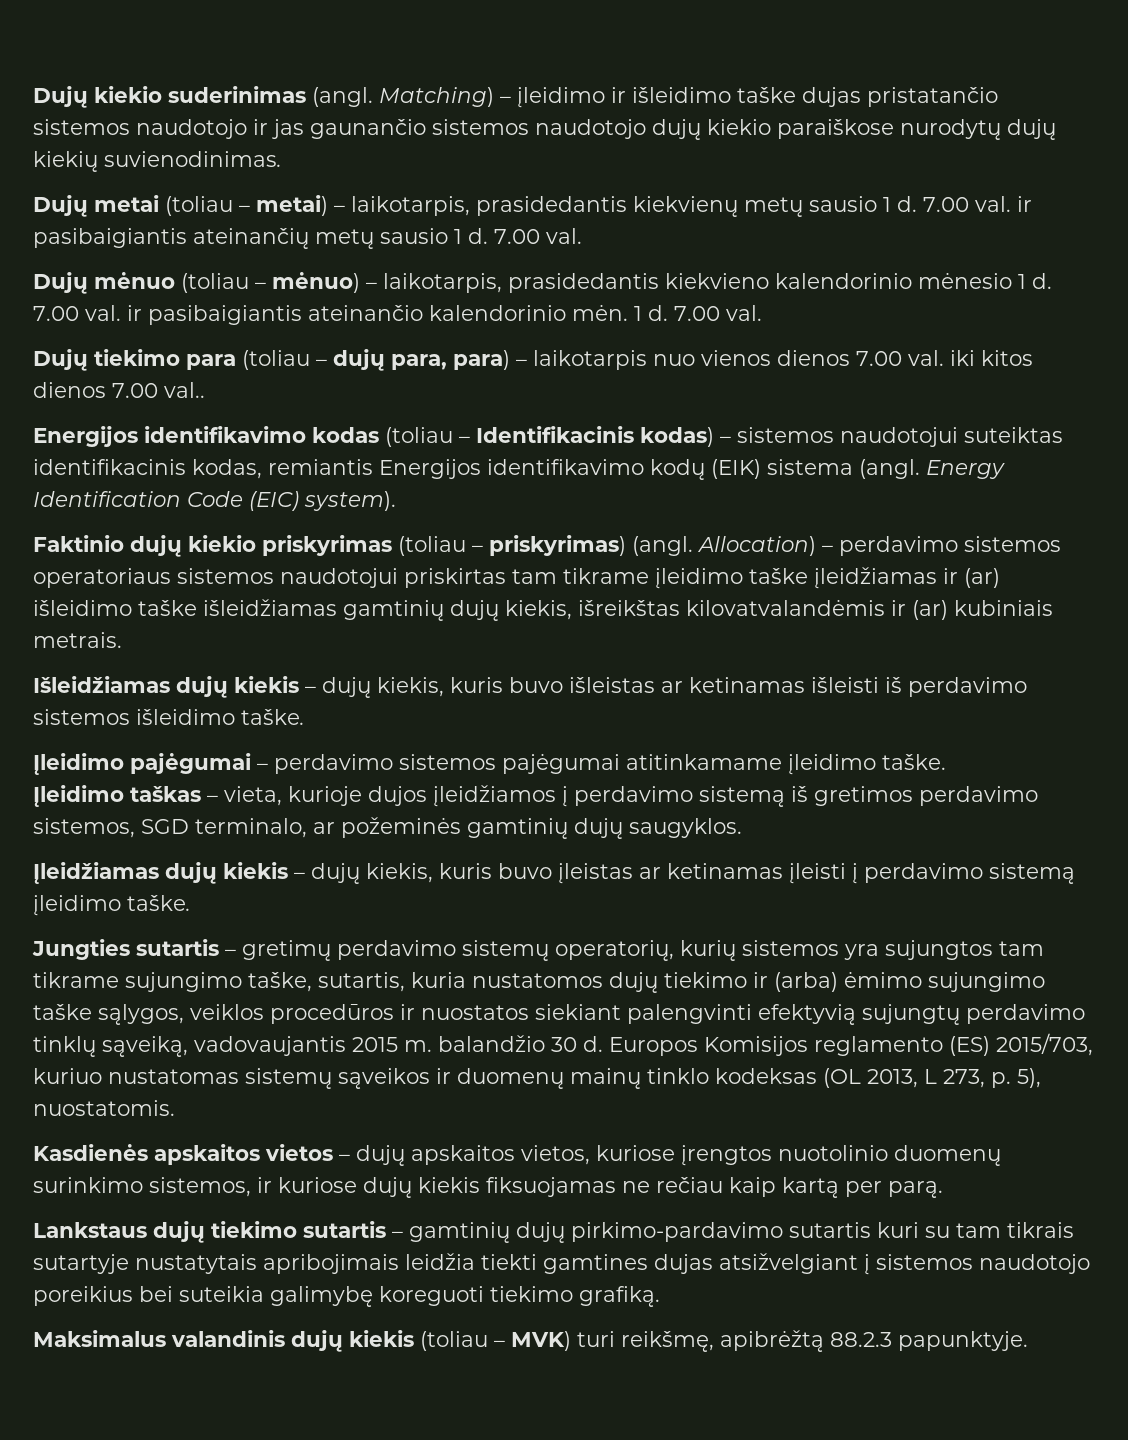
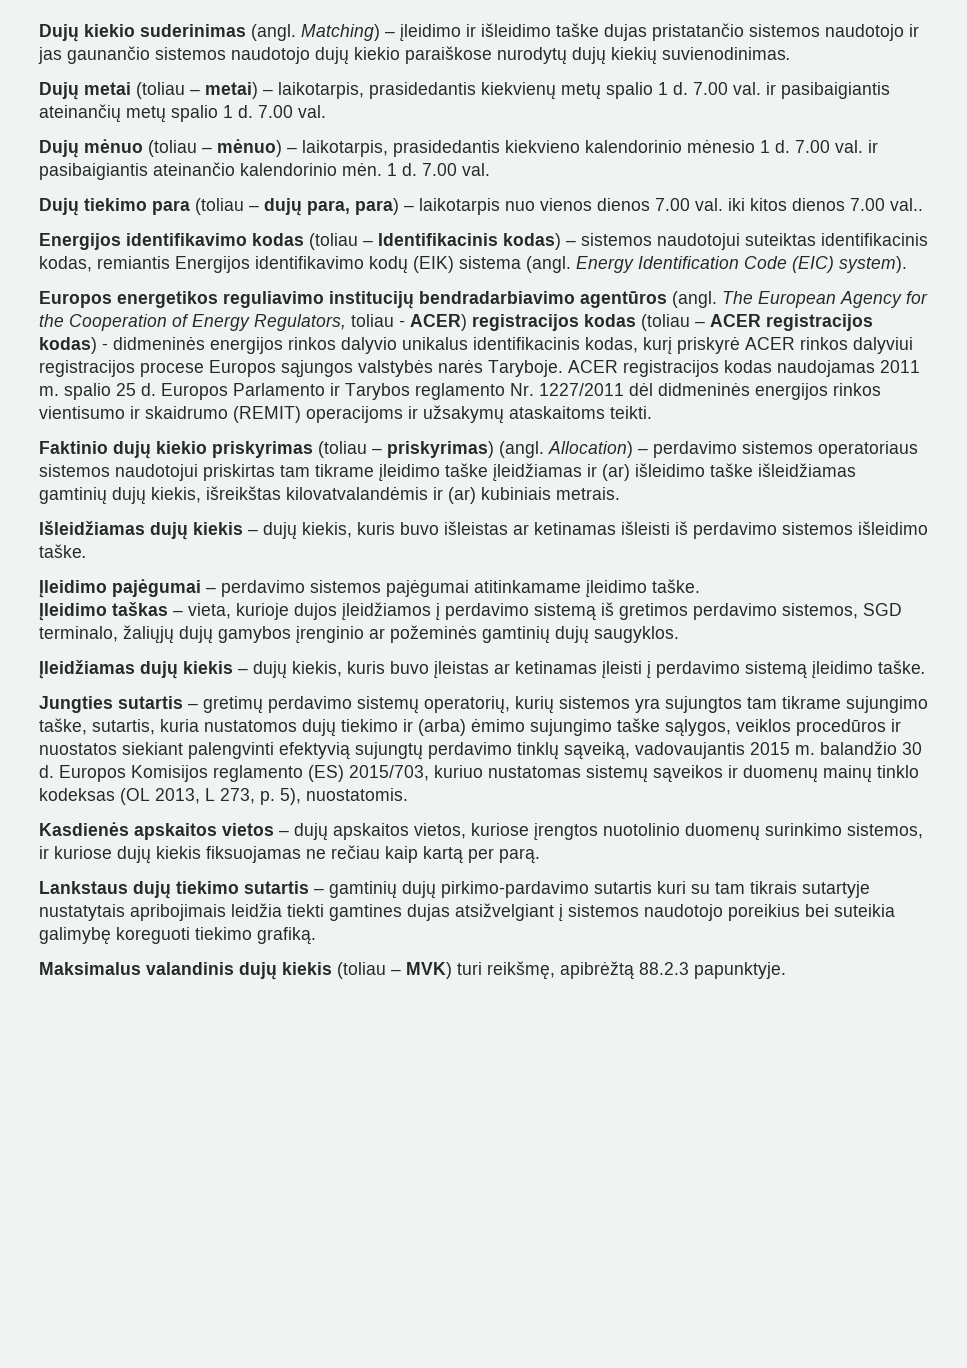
- Dujų metai (toliau – metai) – laikotarpis, prasidedantis kiekvienų metų sausio 1 d.
+ Dujų metai (toliau – metai) – laikotarpis, prasidedantis kiekvienų metų spalio 1 d.
- 7.00 val. ir pasibaigiantis ateinančių metų sausio 1 d.
+ 7.00 val. ir pasibaigiantis ateinančių metų spalio 1 d.
+ Europos energetikos reguliavimo institucijų bendradarbiavimo agentūros (angl. The European Agency for the Cooperation of Energy Regulators, toliau - ACER) registracijos kodas (toliau – ACER registracijos kodas) - didmeninės energijos rinkos dalyvio unikalus identifikacinis kodas, kurį priskyrė ACER rinkos dalyviui registracijos procese Europos sąjungos valstybės narės Taryboje. ACER registracijos kodas naudojamas 2011 m. spalio 25 d. Europos Parlamento ir Tarybos reglamento Nr. 1227/2011 dėl didmeninės energijos rinkos vientisumo ir skaidrumo (REMIT) operacijoms ir užsakymų ataskaitoms teikti.
- Įleidimo taškas – vieta, kurioje dujos įleidžiamos į perdavimo sistemą iš gretimos perdavimo sistemos, SGD terminalo, ar požeminės gamtinių dujų saugyklos.
+ Įleidimo taškas – vieta, kurioje dujos įleidžiamos į perdavimo sistemą iš gretimos perdavimo sistemos, SGD terminalo, žaliųjų dujų gamybos įrenginio ar požeminės gamtinių dujų saugyklos.

